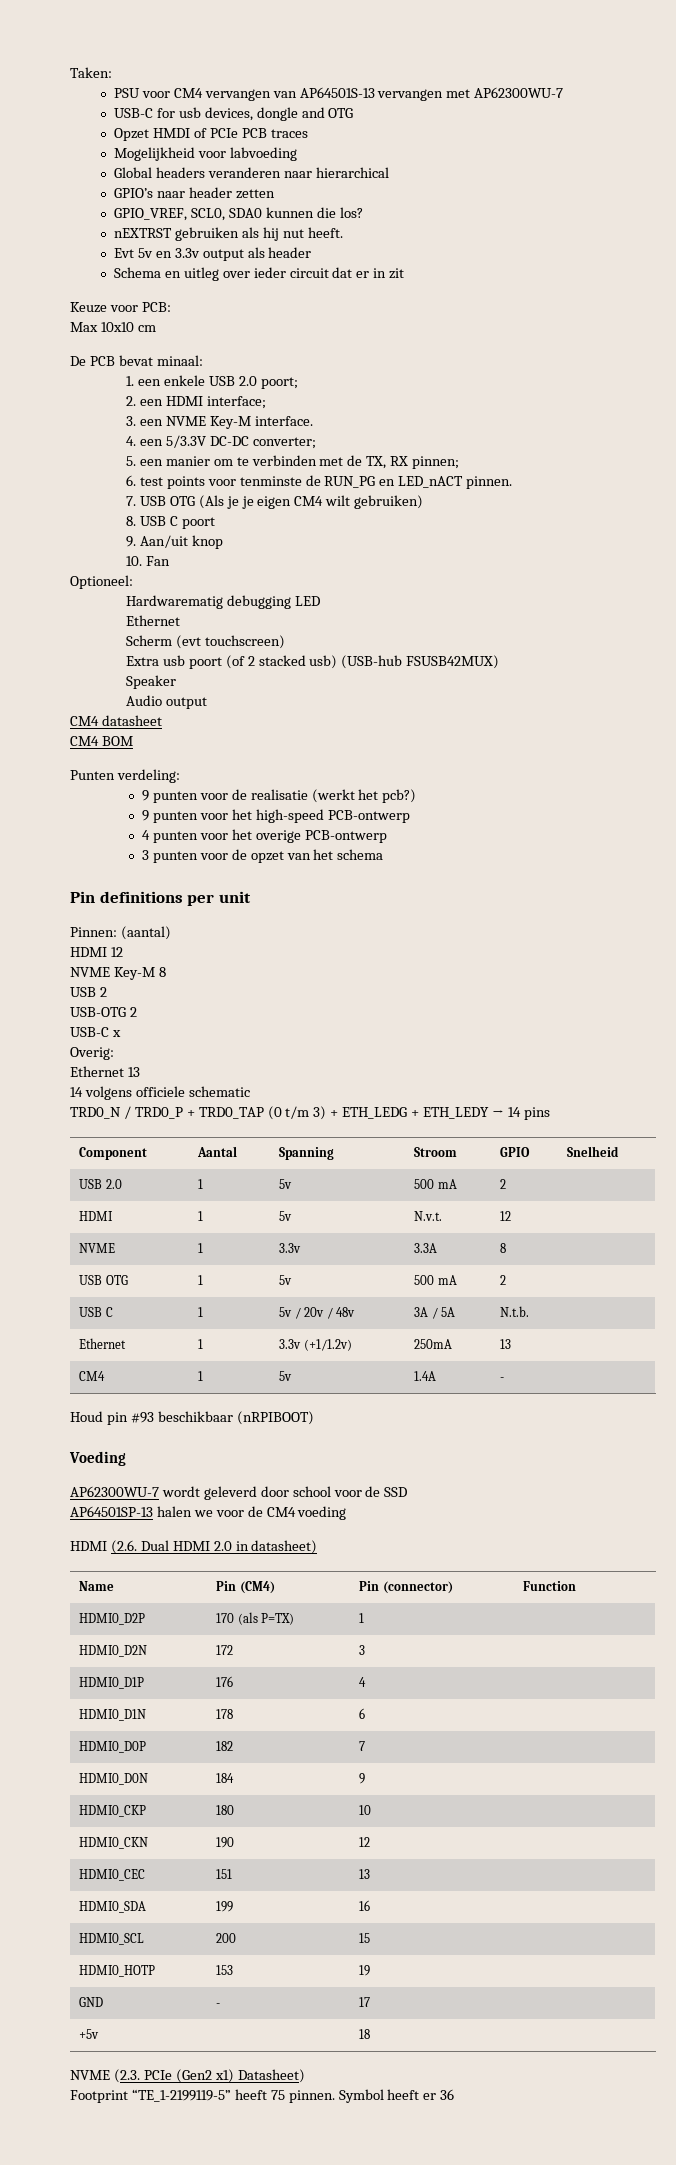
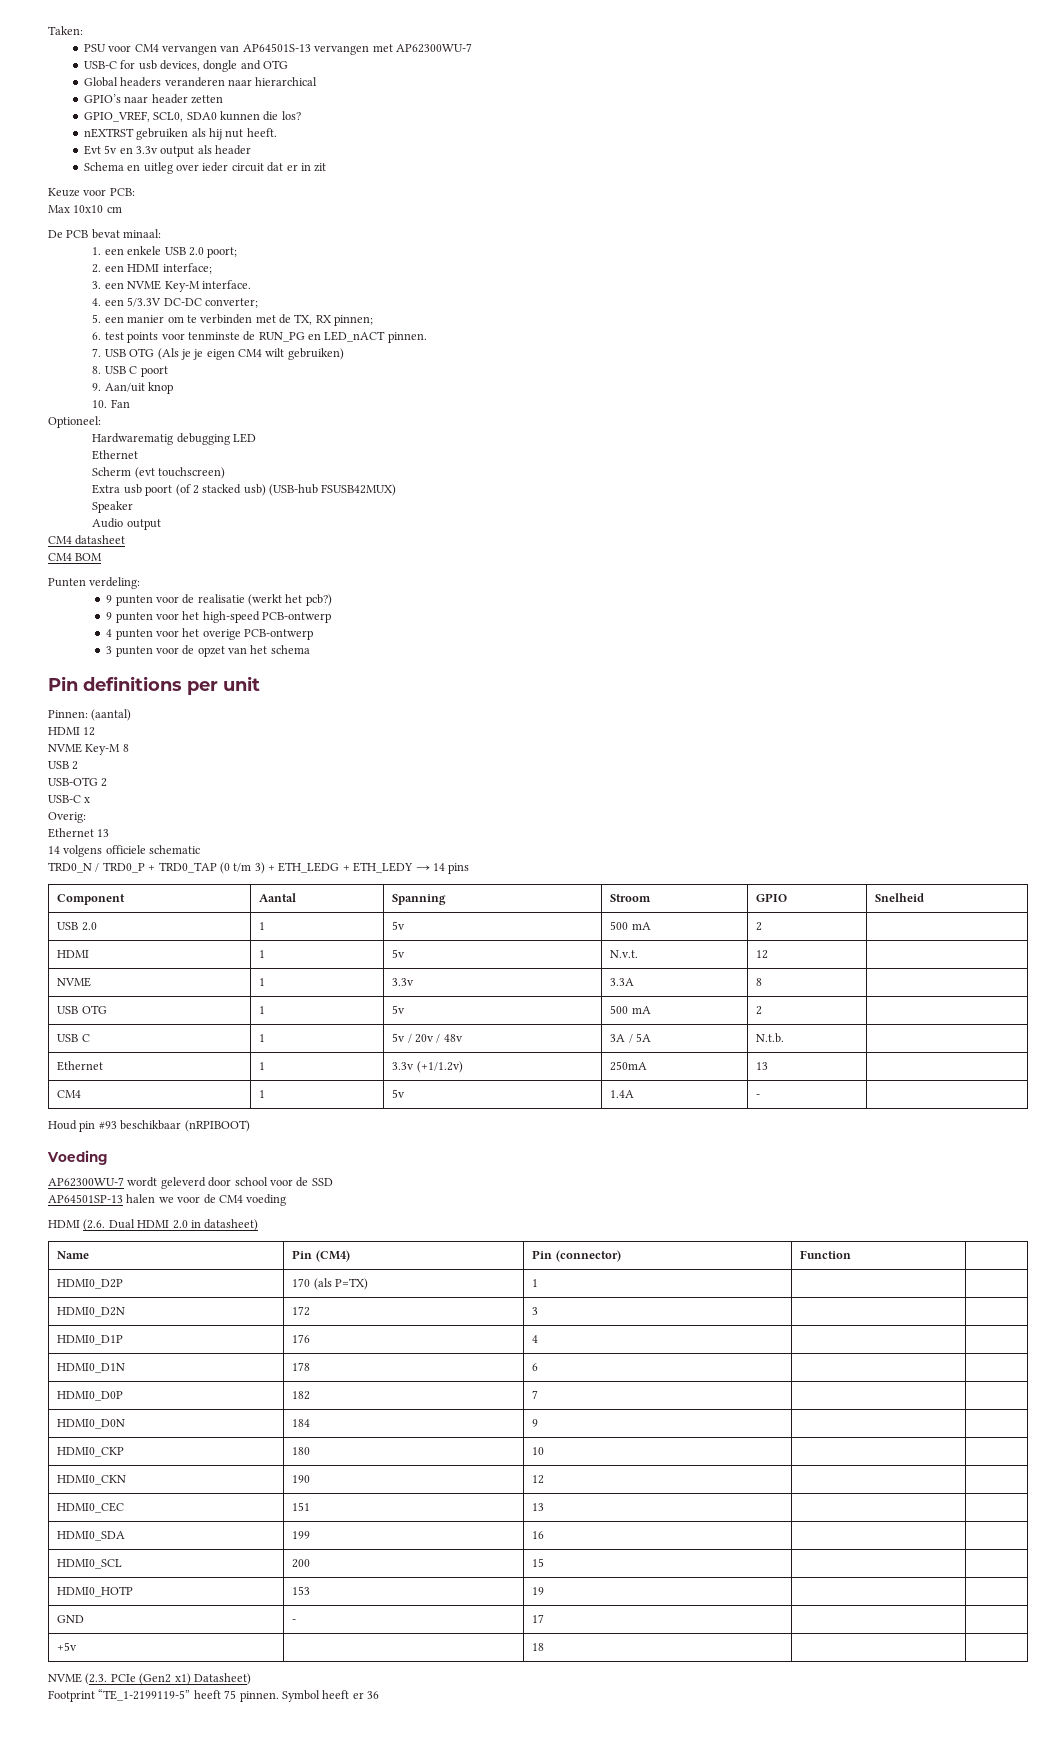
- Opzet HMDI of PCIe PCB traces
- Mogelijkheid voor labvoeding

